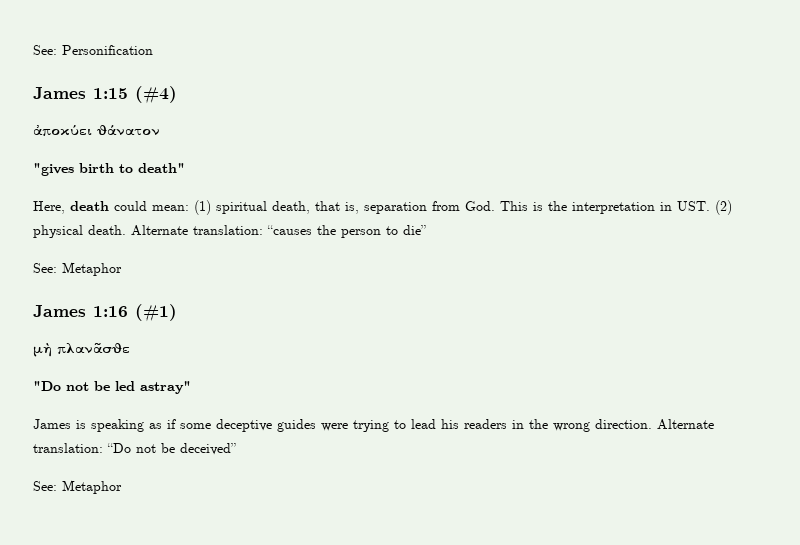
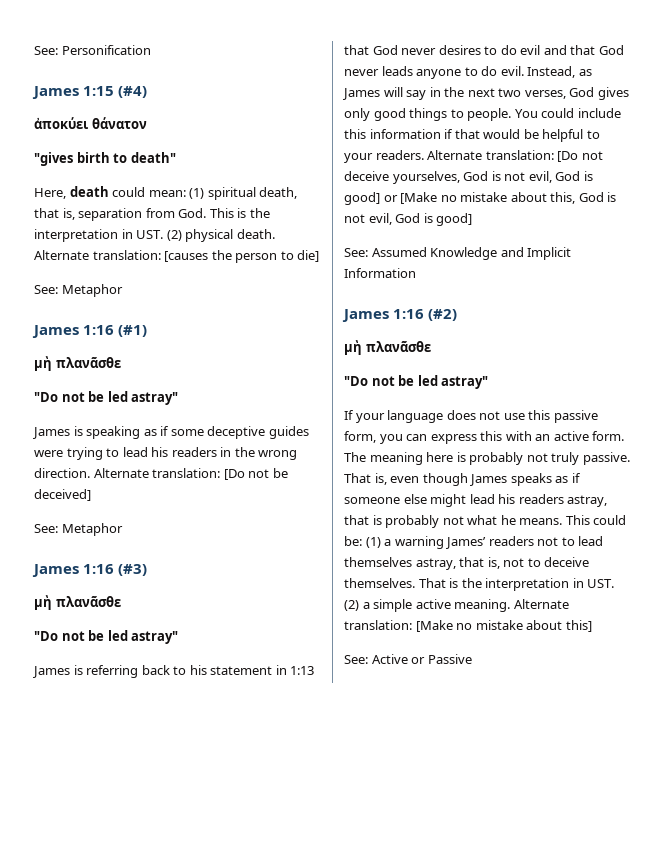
- Alternate translation: “causes the person to die”
+ Alternate translation: [causes the person to die]
- Alternate translation: “Do not be deceived”
+ Alternate translation: [Do not be deceived]
  See: Metaphor
+ James 1:16 (#3)
+ μὴ πλανᾶσθε
+ "Do not be led astray"
+ James is referring back to his statement in 1:13 that God never desires to do evil and that God never leads anyone to do evil. Instead, as James will say in the next two verses, God gives only good things to people. You could include this information if that would be helpful to your readers. Alternate translation: [Do not deceive yourselves, God is not evil, God is good] or [Make no mistake about this, God is not evil, God is good]
+ See: Assumed Knowledge and Implicit Information
+ James 1:16 (#2)
+ μὴ πλανᾶσθε
+ "Do not be led astray"
+ If your language does not use this passive form, you can express this with an active form. The meaning here is probably not truly passive. That is, even though James speaks as if someone else might lead his readers astray, that is probably not what he means. This could be: (1) a warning James’ readers not to lead themselves astray, that is, not to deceive themselves. That is the interpretation in UST. (2) a simple active meaning. Alternate translation: [Make no mistake about this]
+ See: Active or Passive

